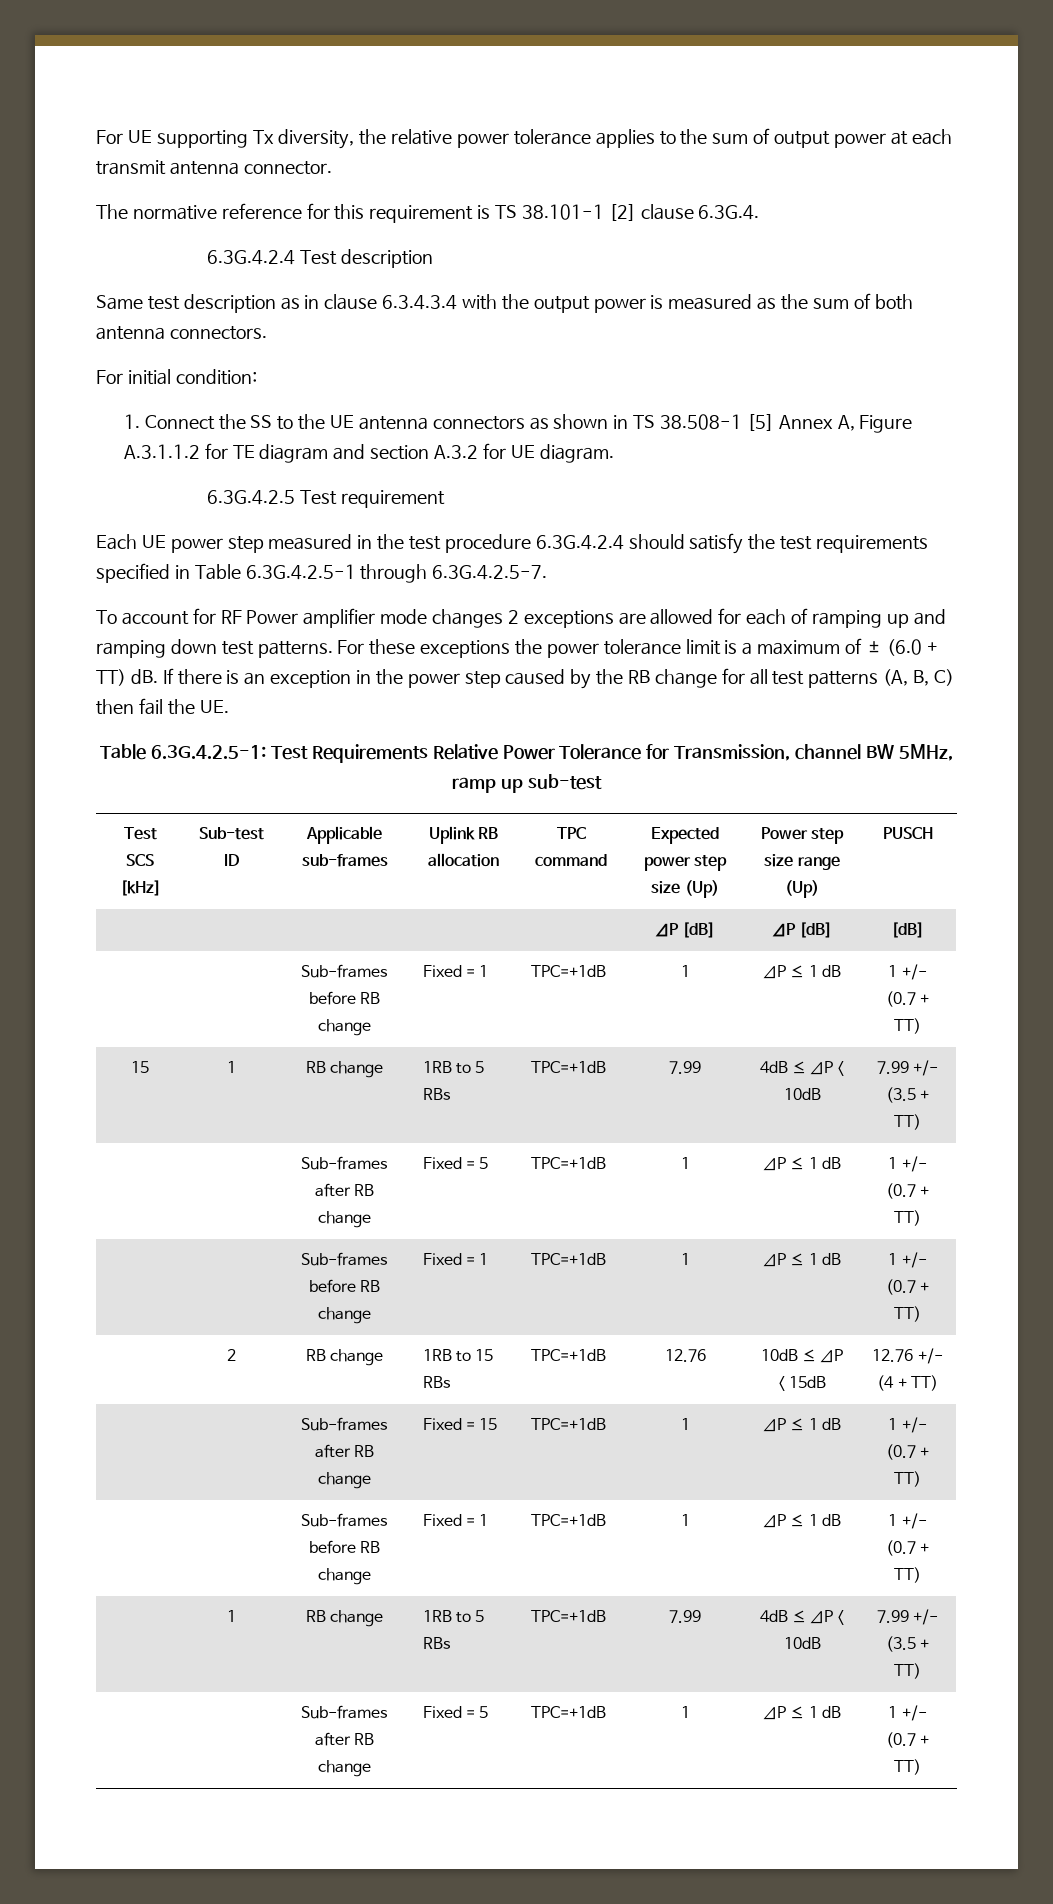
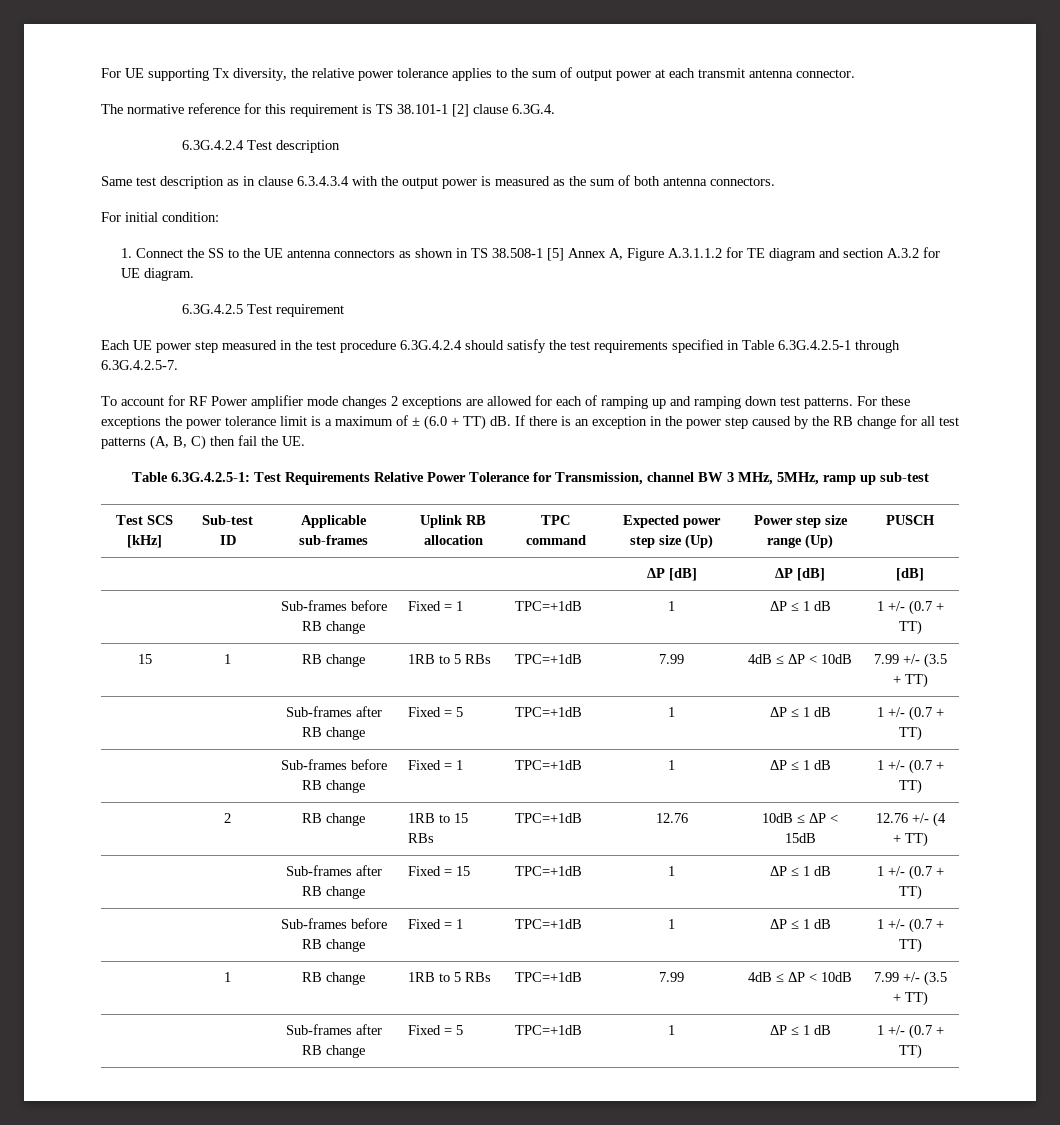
- Table 6.3G.4.2.5-1: Test Requirements Relative Power Tolerance for Transmission, channel BW 5MHz, ramp up sub-test
+ Table 6.3G.4.2.5-1: Test Requirements Relative Power Tolerance for Transmission, channel BW 3 MHz, 5MHz, ramp up sub-test

